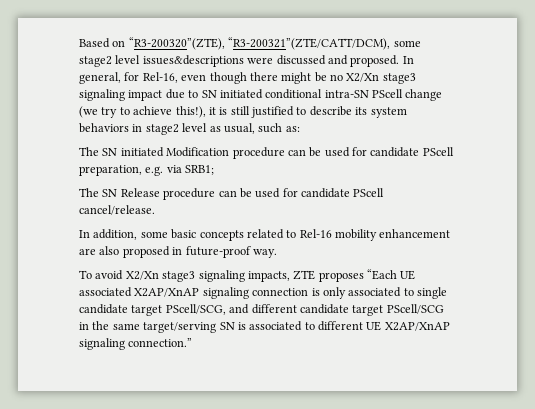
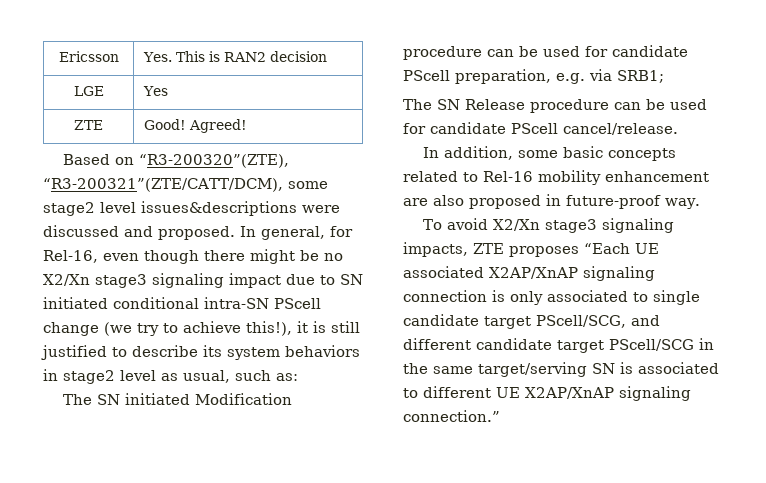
+ Ericsson | Yes. This is RAN2 decision
+ LGE | Yes
+ ZTE | Good! Agreed!

